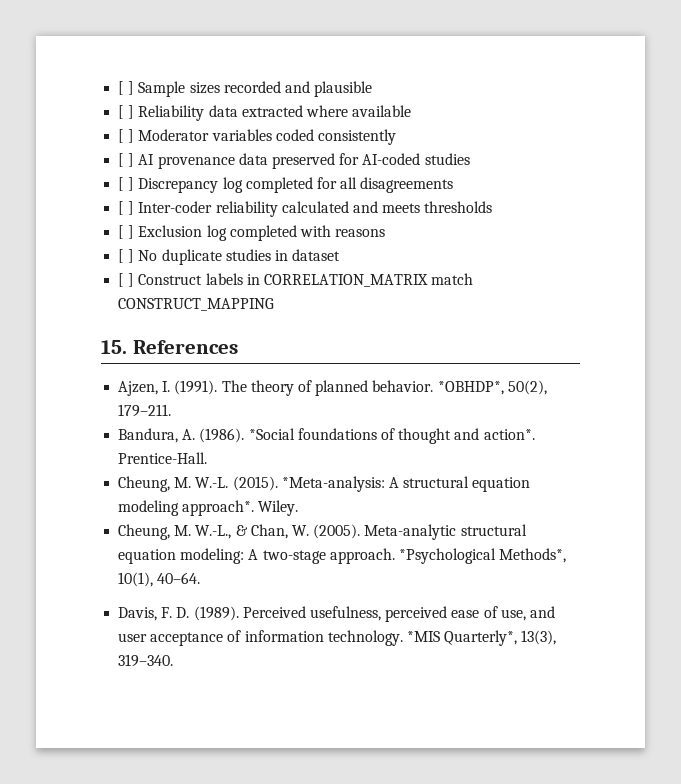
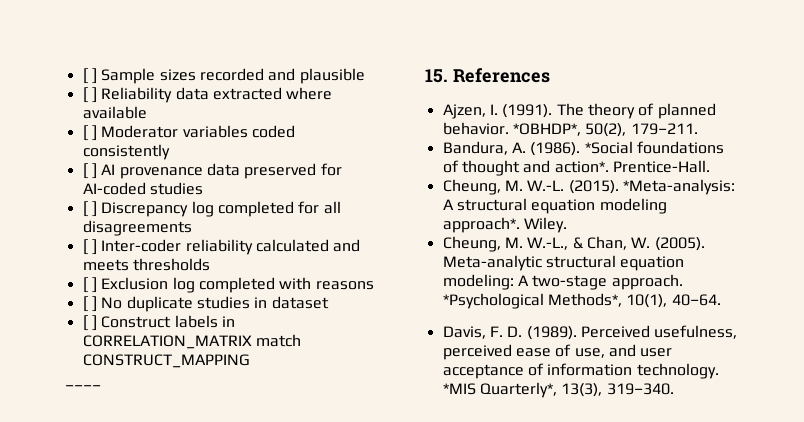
+ ____

